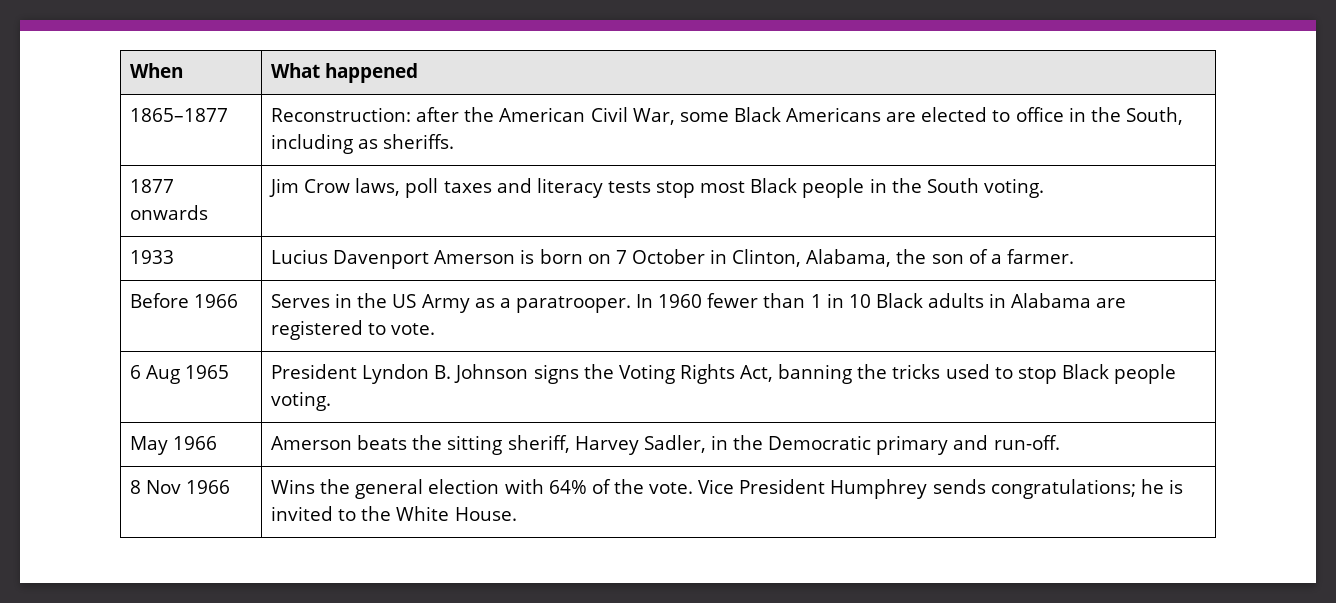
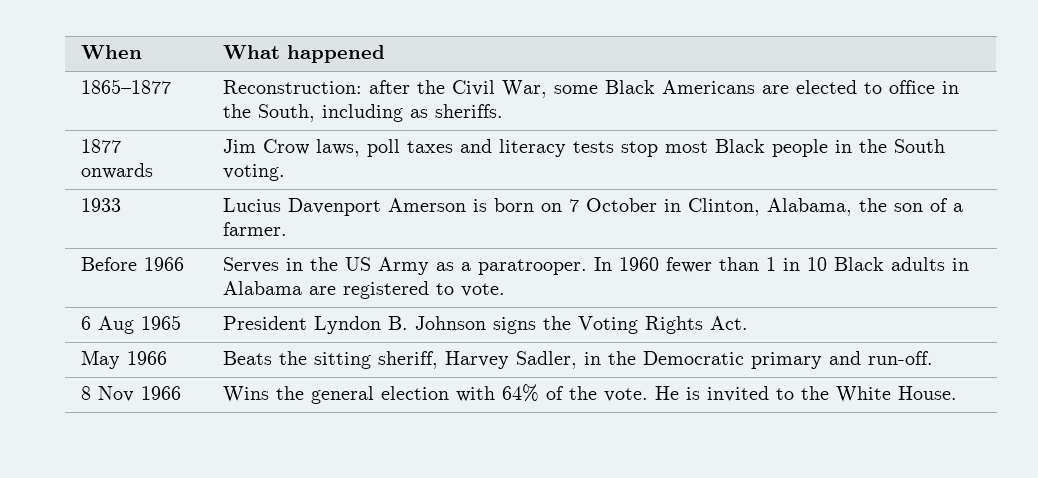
- 1865–1877 | Reconstruction: after the American Civil War, some Black Americans are elected to office in the South, including as sheriffs.
+ 1865–1877 | Reconstruction: after the Civil War, some Black Americans are elected to office in the South, including as sheriffs.
- 6 Aug 1965 | President Lyndon B. Johnson signs the Voting Rights Act, banning the tricks used to stop Black people voting.
+ 6 Aug 1965 | President Lyndon B. Johnson signs the Voting Rights Act.
- May 1966 | Amerson beats the sitting sheriff, Harvey Sadler, in the Democratic primary and run-off.
+ May 1966 | Beats the sitting sheriff, Harvey Sadler, in the Democratic primary and run-off.
- 8 Nov 1966 | Wins the general election with 64% of the vote. Vice President Humphrey sends congratulations; he is invited to the White House.
+ 8 Nov 1966 | Wins the general election with 64% of the vote. He is invited to the White House.

